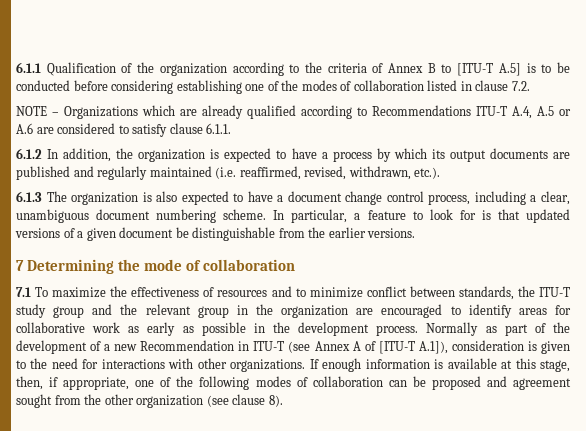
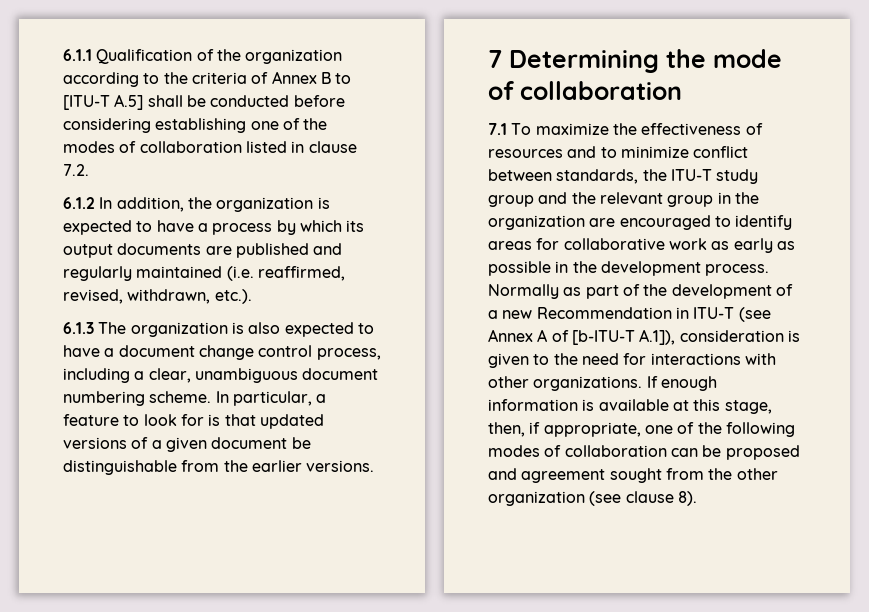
- 6.1.1 Qualification of the organization according to the criteria of Annex B to [ITU-T A.5] is to be conducted before considering establishing one of the modes of collaboration listed in clause 7.2.
+ 6.1.1 Qualification of the organization according to the criteria of Annex B to [ITU-T A.5] shall be conducted before considering establishing one of the modes of collaboration listed in clause 7.2.
- NOTE – Organizations which are already qualified according to Recommendations ITU-T A.4, A.5 or A.6 are considered to satisfy clause 6.1.1.
- Normally as part of the development of a new Recommendation in ITU-T (see Annex A of [ITU-T A.1]), consideration is given to the need for interactions with other organizations.
+ Normally as part of the development of a new Recommendation in ITU-T (see Annex A of [b-ITU-T A.1]), consideration is given to the need for interactions with other organizations.

